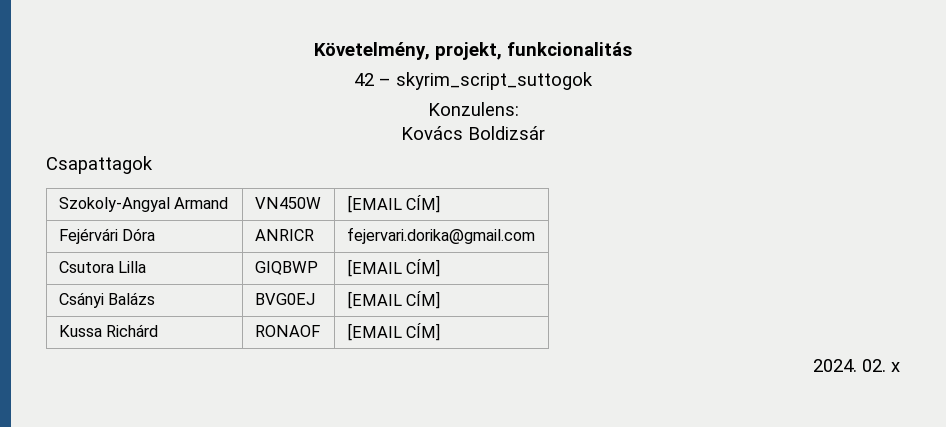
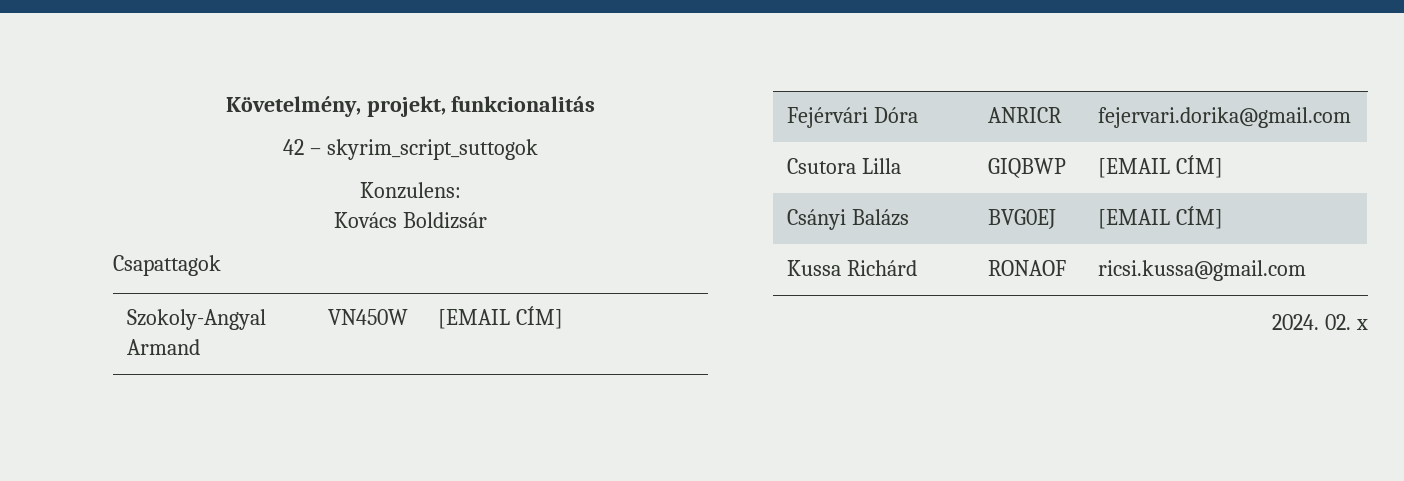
- Kussa Richárd | RONAOF | [EMAIL CÍM]
+ Kussa Richárd | RONAOF | ricsi.kussa@gmail.com

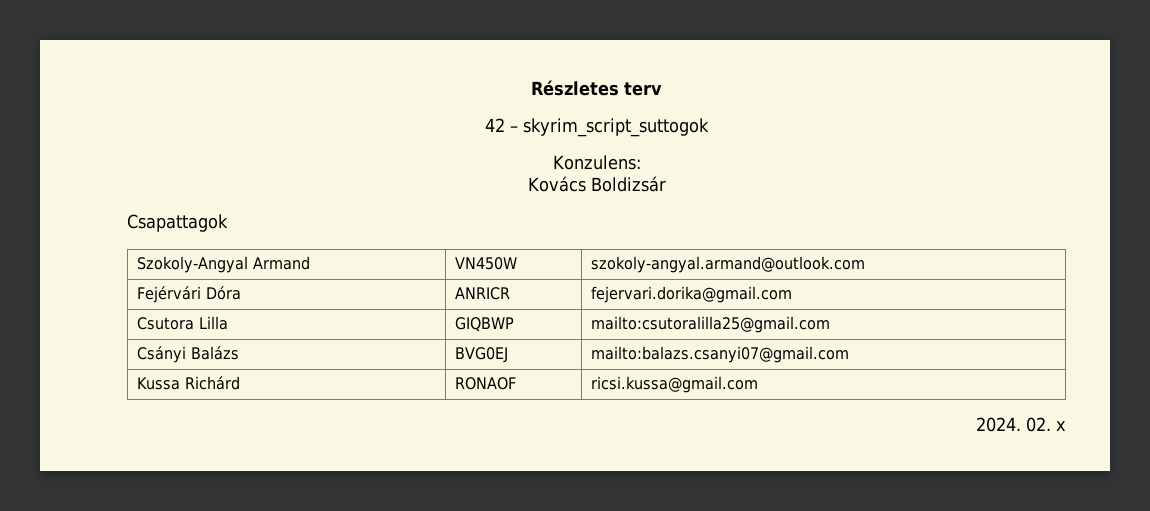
- Követelmény, projekt, funkcionalitás
+ Részletes terv
- Szokoly-Angyal Armand | VN450W | [EMAIL CÍM]
+ Szokoly-Angyal Armand | VN450W | szokoly-angyal.armand@outlook.com
- Csutora Lilla | GIQBWP | [EMAIL CÍM]
+ Csutora Lilla | GIQBWP | mailto:csutoralilla25@gmail.com
- Csányi Balázs | BVG0EJ | [EMAIL CÍM]
+ Csányi Balázs | BVG0EJ | mailto:balazs.csanyi07@gmail.com

